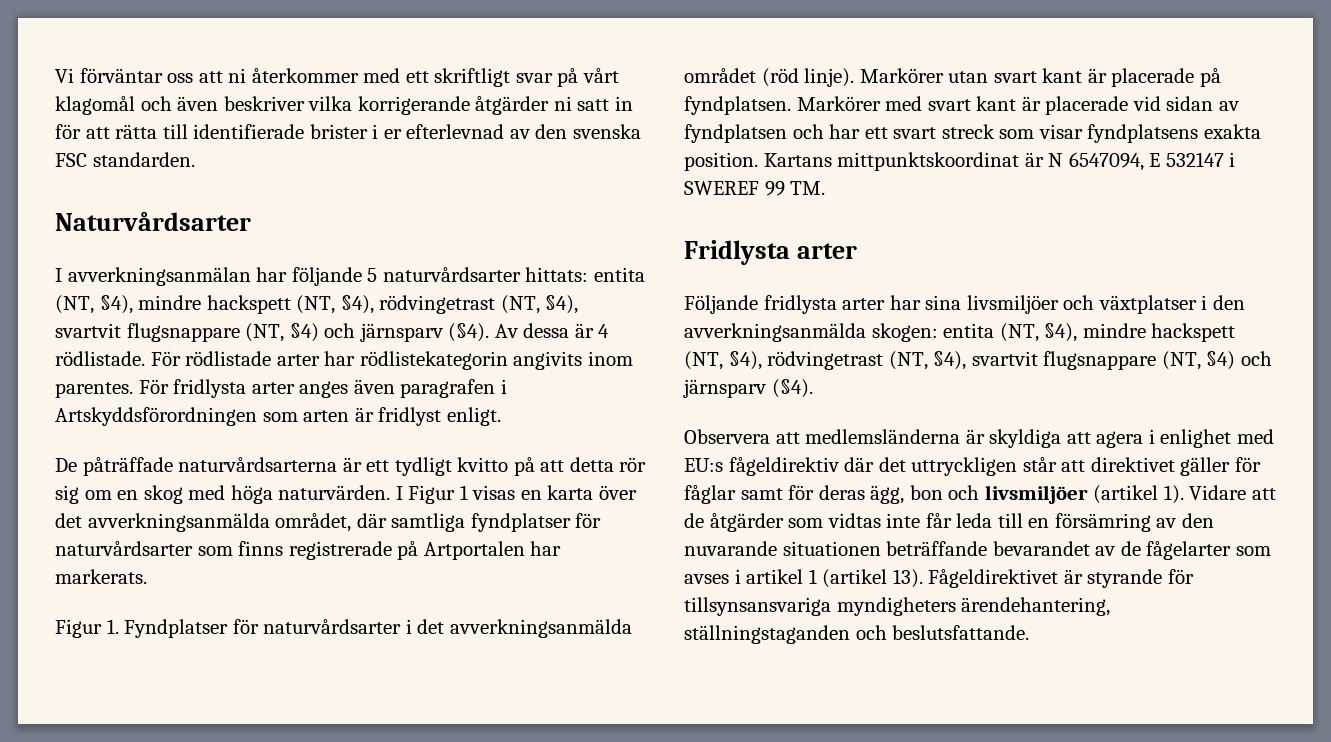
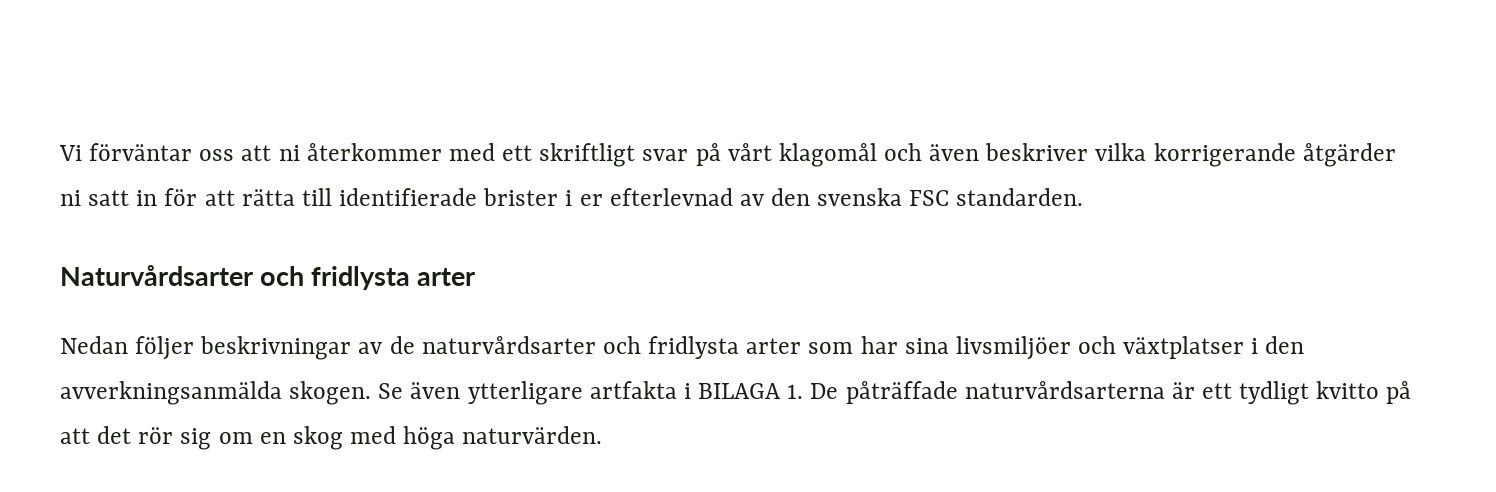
- Naturvårdsarter
- I avverkningsanmälan har följande 5 naturvårdsarter hittats: entita (NT, §4), mindre hackspett (NT, §4), rödvingetrast (NT, §4), svartvit flugsnappare (NT, §4) och järnsparv (§4). Av dessa är 4 rödlistade. För rödlistade arter har rödlistekategorin angivits inom parentes. För fridlysta arter anges även paragrafen i Artskyddsförordningen som arten är fridlyst enligt.
- De påträffade naturvårdsarterna är ett tydligt kvitto på att detta rör sig om en skog med höga naturvärden. I Figur 1 visas en karta över det avverkningsanmälda området, där samtliga fyndplatser för naturvårdsarter som finns registrerade på Artportalen har markerats.
- Figur 1. Fyndplatser för naturvårdsarter i det avverkningsanmälda området (röd linje). Markörer utan svart kant är placerade på fyndplatsen. Markörer med svart kant är placerade vid sidan av fyndplatsen och har ett svart streck som visar fyndplatsens exakta position. Kartans mittpunktskoordinat är N 6547094, E 532147 i SWEREF 99 TM.
- Fridlysta arter
- Följande fridlysta arter har sina livsmiljöer och växtplatser i den avverkningsanmälda skogen: entita (NT, §4), mindre hackspett (NT, §4), rödvingetrast (NT, §4), svartvit flugsnappare (NT, §4) och järnsparv (§4).
- Observera att medlemsländerna är skyldiga att agera i enlighet med EU:s fågeldirektiv där det uttryckligen står att direktivet gäller för fåglar samt för deras ägg, bon och livsmiljöer (artikel 1). Vidare att de åtgärder som vidtas inte får leda till en försämring av den nuvarande situationen beträffande bevarandet av de fågelarter som avses i artikel 1 (artikel 13). Fågeldirektivet är styrande för tillsynsansvariga myndigheters ärendehantering, ställningstaganden och beslutsfattande.
+ Naturvårdsarter och fridlysta arter
+ Nedan följer beskrivningar av de naturvårdsarter och fridlysta arter som har sina livsmiljöer och växtplatser i den avverkningsanmälda skogen. Se även ytterligare artfakta i BILAGA 1. De påträffade naturvårdsarterna är ett tydligt kvitto på att det rör sig om en skog med höga naturvärden.

